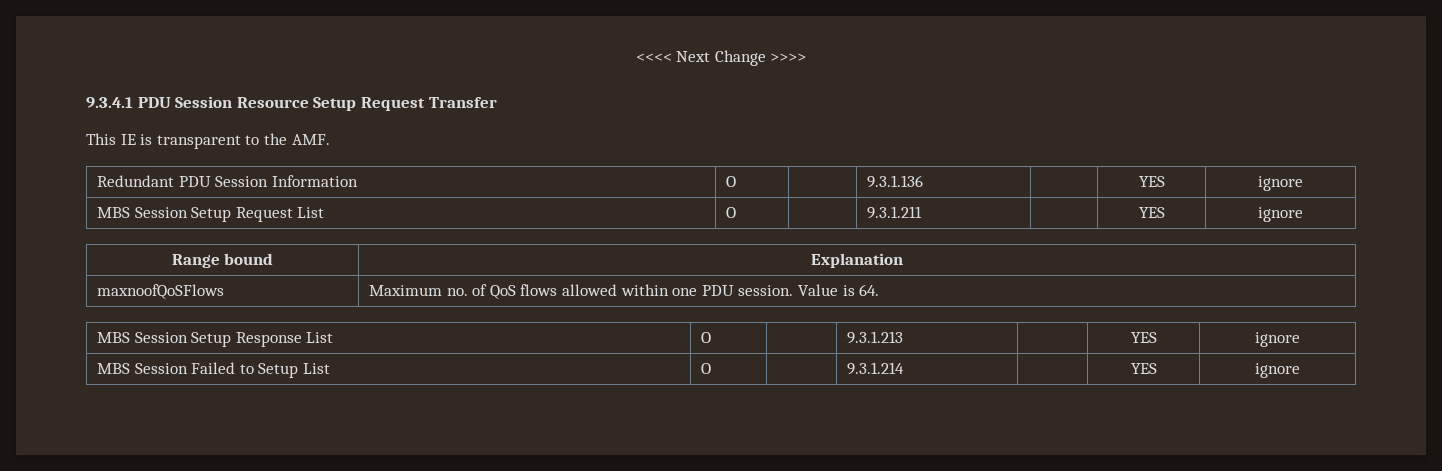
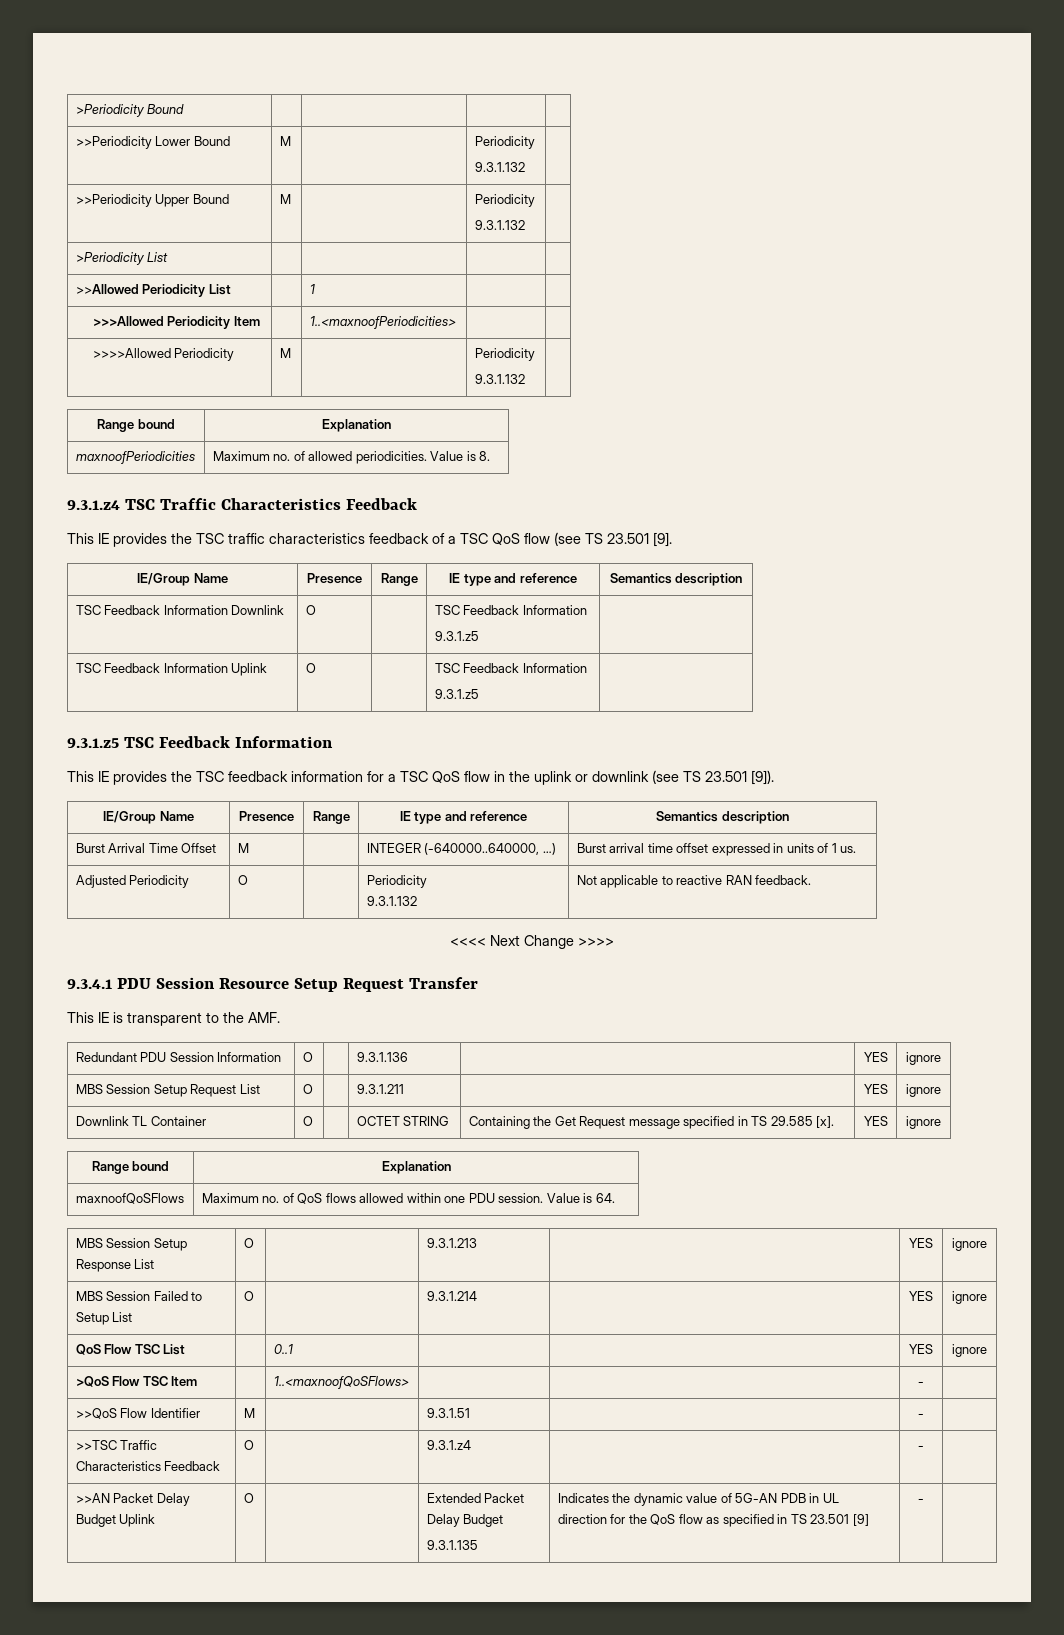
+ >Periodicity Bound | | | |
+ >>Periodicity Lower Bound | M | | Periodicity
+ 9.3.1.132 |
+ >>Periodicity Upper Bound | M | | Periodicity
+ 9.3.1.132 |
+ >Periodicity List | | | |
+ >>Allowed Periodicity List | | 1 | |
+ >>>Allowed Periodicity Item | | 1..<maxnoofPeriodicities> | |
+ >>>>Allowed Periodicity | M | | Periodicity
+ 9.3.1.132 |
+ Range bound | Explanation
+ maxnoofPeriodicities | Maximum no. of allowed periodicities. Value is 8.
+ 9.3.1.z4 TSC Traffic Characteristics Feedback
+ This IE provides the TSC traffic characteristics feedback of a TSC QoS flow (see TS 23.501 [9].
+ IE/Group Name | Presence | Range | IE type and reference | Semantics description
+ TSC Feedback Information Downlink | O | | TSC Feedback Information
+ 9.3.1.z5 |
+ TSC Feedback Information Uplink | O | | TSC Feedback Information
+ 9.3.1.z5 |
+ 9.3.1.z5 TSC Feedback Information
+ This IE provides the TSC feedback information for a TSC QoS flow in the uplink or downlink (see TS 23.501 [9]).
+ IE/Group Name | Presence | Range | IE type and reference | Semantics description
+ Burst Arrival Time Offset | M | | INTEGER (-640000..640000, …) | Burst arrival time offset expressed in units of 1 us.
+ Adjusted Periodicity | O | | Periodicity
+ 9.3.1.132 | Not applicable to reactive RAN feedback.
+ Downlink TL Container | O | | OCTET STRING | Containing the Get Request message specified in TS 29.585 [x]. | YES | ignore
+ QoS Flow TSC List | | 0..1 | | | YES | ignore
+ >QoS Flow TSC Item | | 1..<maxnoofQoSFlows> | | | - |
+ >>QoS Flow Identifier | M | | 9.3.1.51 | | - |
+ >>TSC Traffic Characteristics Feedback | O | | 9.3.1.z4 | | - |
+ >>AN Packet Delay Budget Uplink | O | | Extended Packet Delay Budget
+ 9.3.1.135 | Indicates the dynamic value of 5G-AN PDB in UL direction for the QoS flow as specified in TS 23.501 [9] | - |

